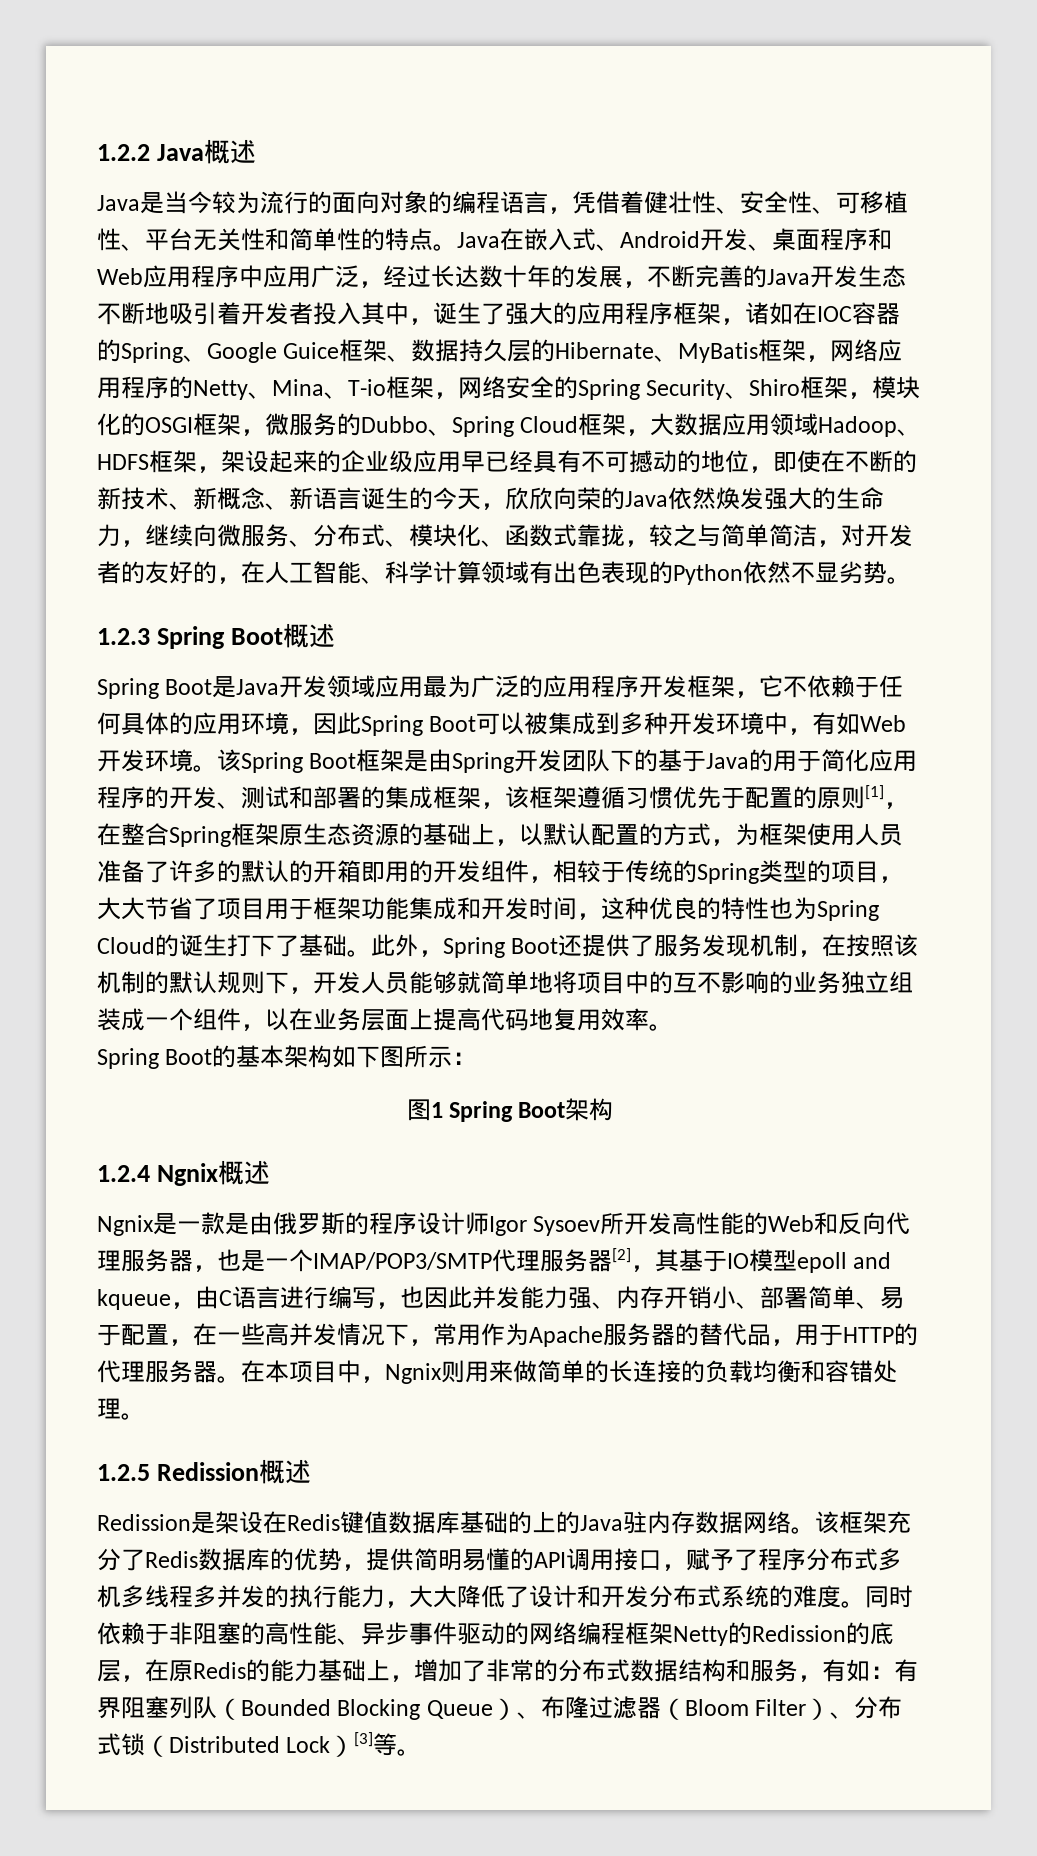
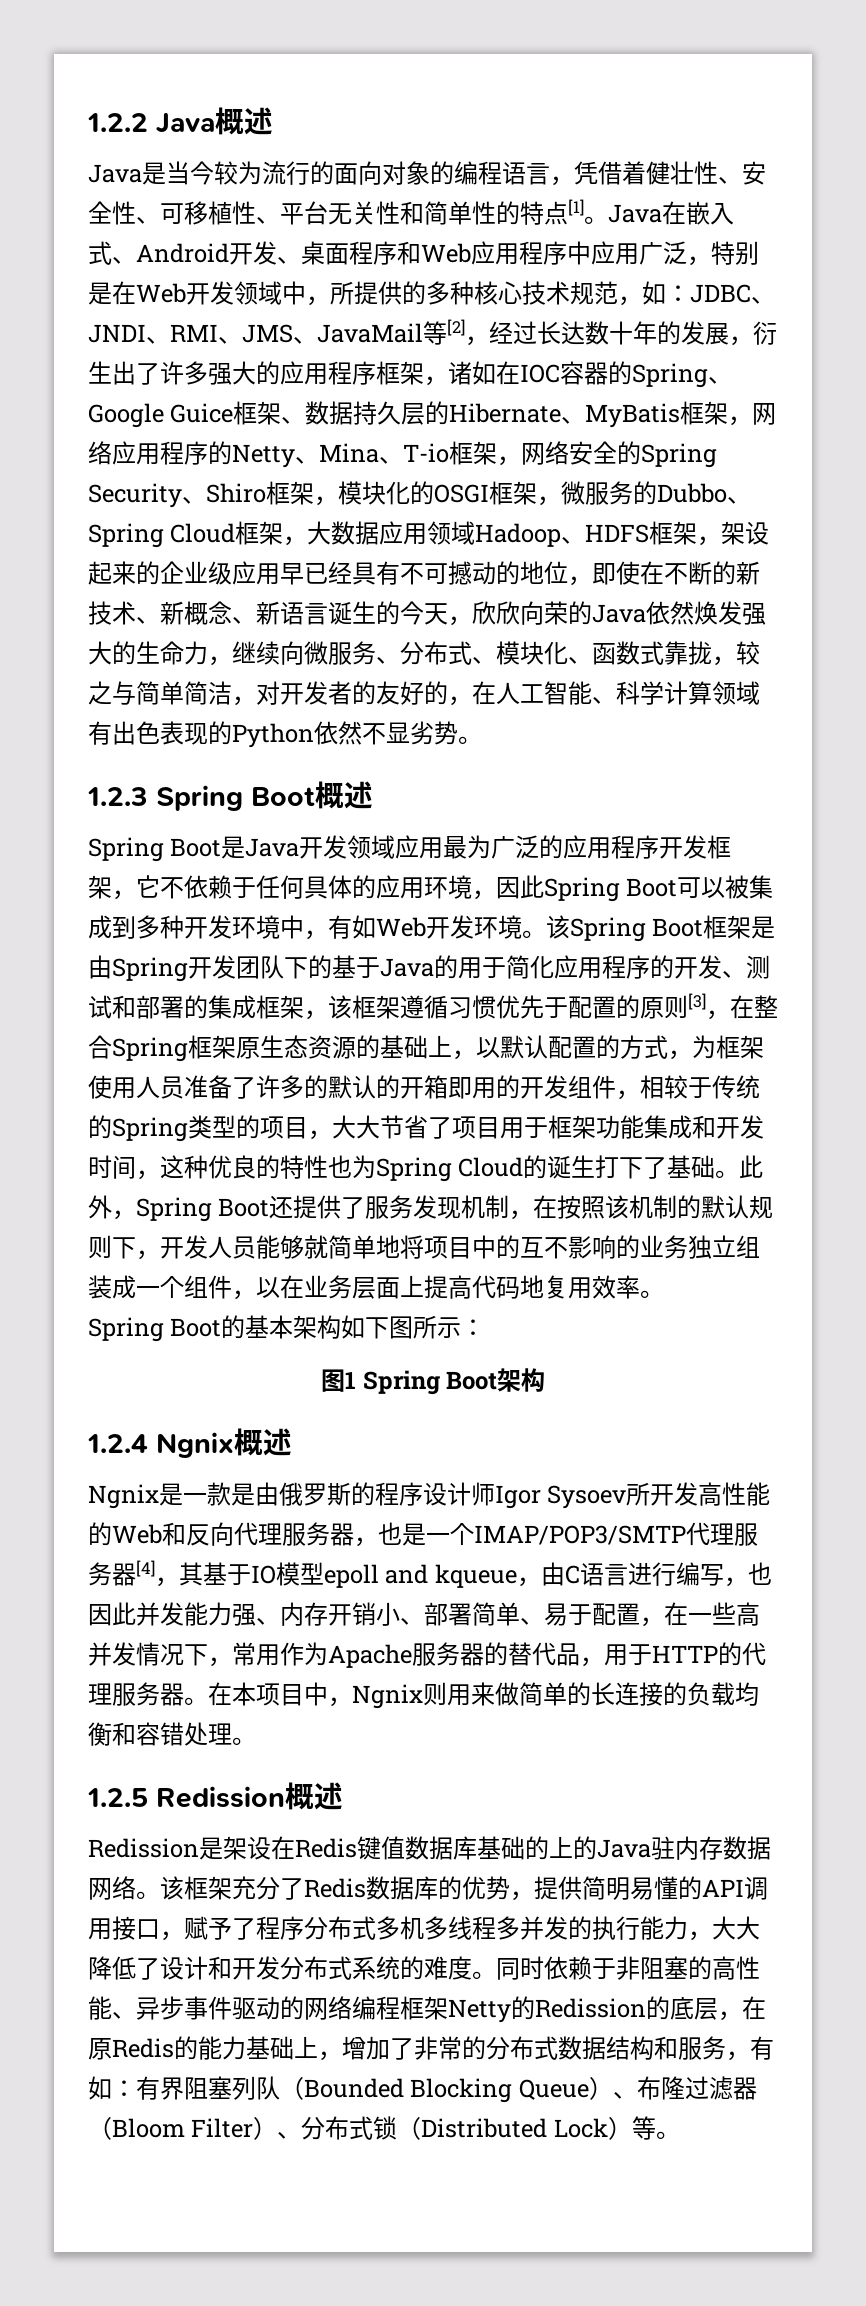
- Java是当今较为流行的面向对象的编程语言，凭借着健壮性、安全性、可移植性、平台无关性和简单性的特点。
+ Java是当今较为流行的面向对象的编程语言，凭借着健壮性、安全性、可移植性、平台无关性和简单性的特点[1]。
- Java在嵌入式、Android开发、桌面程序和Web应用程序中应用广泛，经过长达数十年的发展，不断完善的Java开发生态不断地吸引着开发者投入其中，诞生了强大的应用程序框架，诸如在IOC容器的Spring、Google Guice框架、数据持久层的Hibernate、MyBatis框架，网络应用程序的Netty、Mina、T-io框架，网络安全的Spring Security、Shiro框架，模块化的OSGI框架，微服务的Dubbo、Spring Cloud框架，大数据应用领域Hadoop、HDFS框架，架设起来的企业级应用早已经具有不可撼动的地位，即使在不断的新技术、新概念、新语言诞生的今天，欣欣向荣的Java依然焕发强大的生命力，继续向微服务、分布式、模块化、函数式靠拢，较之与简单简洁，对开发者的友好的，在人工智能、科学计算领域有出色表现的Python依然不显劣势。
+ Java在嵌入式、Android开发、桌面程序和Web应用程序中应用广泛，特别是在Web开发领域中，所提供的多种核心技术规范，如：JDBC、JNDI、RMI、JMS、JavaMail等[2]，经过长达数十年的发展，衍生出了许多强大的应用程序框架，诸如在IOC容器的Spring、Google Guice框架、数据持久层的Hibernate、MyBatis框架，网络应用程序的Netty、Mina、T-io框架，网络安全的Spring Security、Shiro框架，模块化的OSGI框架，微服务的Dubbo、Spring Cloud框架，大数据应用领域Hadoop、HDFS框架，架设起来的企业级应用早已经具有不可撼动的地位，即使在不断的新技术、新概念、新语言诞生的今天，欣欣向荣的Java依然焕发强大的生命力，继续向微服务、分布式、模块化、函数式靠拢，较之与简单简洁，对开发者的友好的，在人工智能、科学计算领域有出色表现的Python依然不显劣势。
- 该Spring Boot框架是由Spring开发团队下的基于Java的用于简化应用程序的开发、测试和部署的集成框架，该框架遵循习惯优先于配置的原则[1]，在整合Spring框架原生态资源的基础上，以默认配置的方式，为框架使用人员准备了许多的默认的开箱即用的开发组件，相较于传统的Spring类型的项目，大大节省了项目用于框架功能集成和开发时间，这种优良的特性也为Spring Cloud的诞生打下了基础。
+ 该Spring Boot框架是由Spring开发团队下的基于Java的用于简化应用程序的开发、测试和部署的集成框架，该框架遵循习惯优先于配置的原则[3]，在整合Spring框架原生态资源的基础上，以默认配置的方式，为框架使用人员准备了许多的默认的开箱即用的开发组件，相较于传统的Spring类型的项目，大大节省了项目用于框架功能集成和开发时间，这种优良的特性也为Spring Cloud的诞生打下了基础。
- Ngnix是一款是由俄罗斯的程序设计师Igor Sysoev所开发高性能的Web和反向代理服务器，也是一个IMAP/POP3/SMTP代理服务器[2]，其基于IO模型epoll and kqueue，由C语言进行编写，也因此并发能力强、内存开销小、部署简单、易于配置，在一些高并发情况下，常用作为Apache服务器的替代品，用于HTTP的代理服务器。
+ Ngnix是一款是由俄罗斯的程序设计师Igor Sysoev所开发高性能的Web和反向代理服务器，也是一个IMAP/POP3/SMTP代理服务器[4]，其基于IO模型epoll and kqueue，由C语言进行编写，也因此并发能力强、内存开销小、部署简单、易于配置，在一些高并发情况下，常用作为Apache服务器的替代品，用于HTTP的代理服务器。
- 同时依赖于非阻塞的高性能、异步事件驱动的网络编程框架Netty的Redission的底层，在原Redis的能力基础上，增加了非常的分布式数据结构和服务，有如：有界阻塞列队（Bounded Blocking Queue）、布隆过滤器（Bloom Filter）、分布式锁（Distributed Lock）[3]等。
+ 同时依赖于非阻塞的高性能、异步事件驱动的网络编程框架Netty的Redission的底层，在原Redis的能力基础上，增加了非常的分布式数据结构和服务，有如：有界阻塞列队（Bounded Blocking Queue）、布隆过滤器（Bloom Filter）、分布式锁（Distributed Lock）等。

